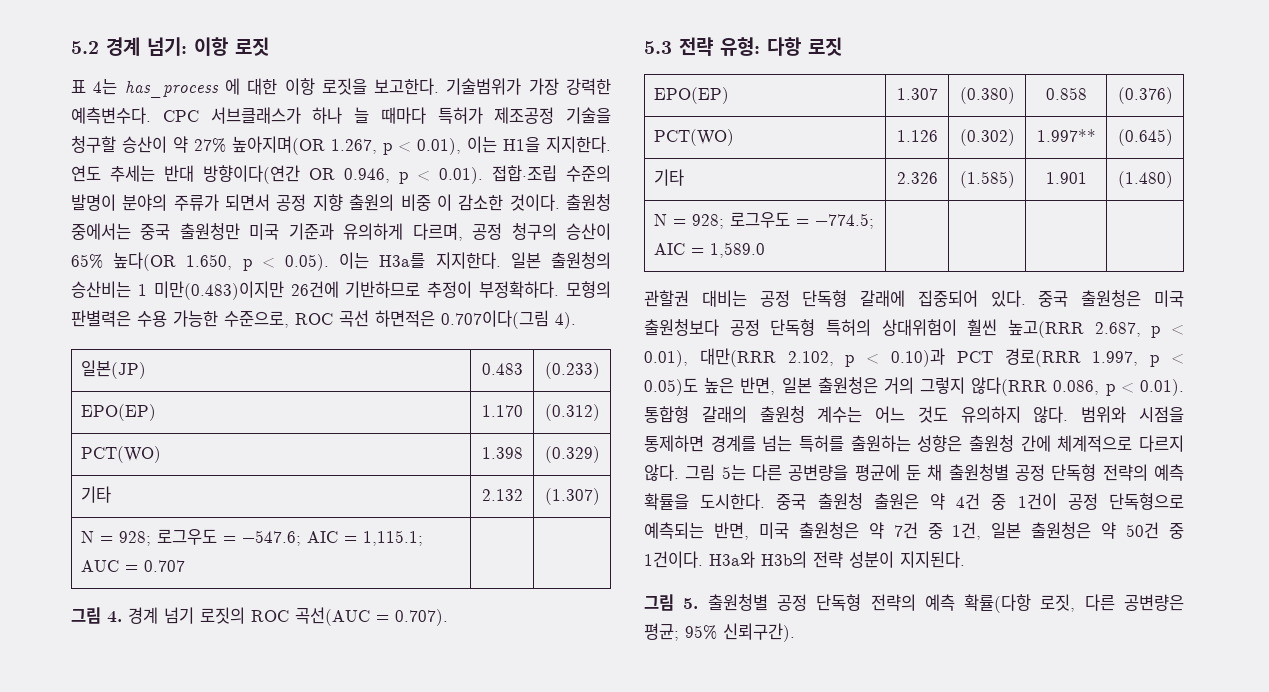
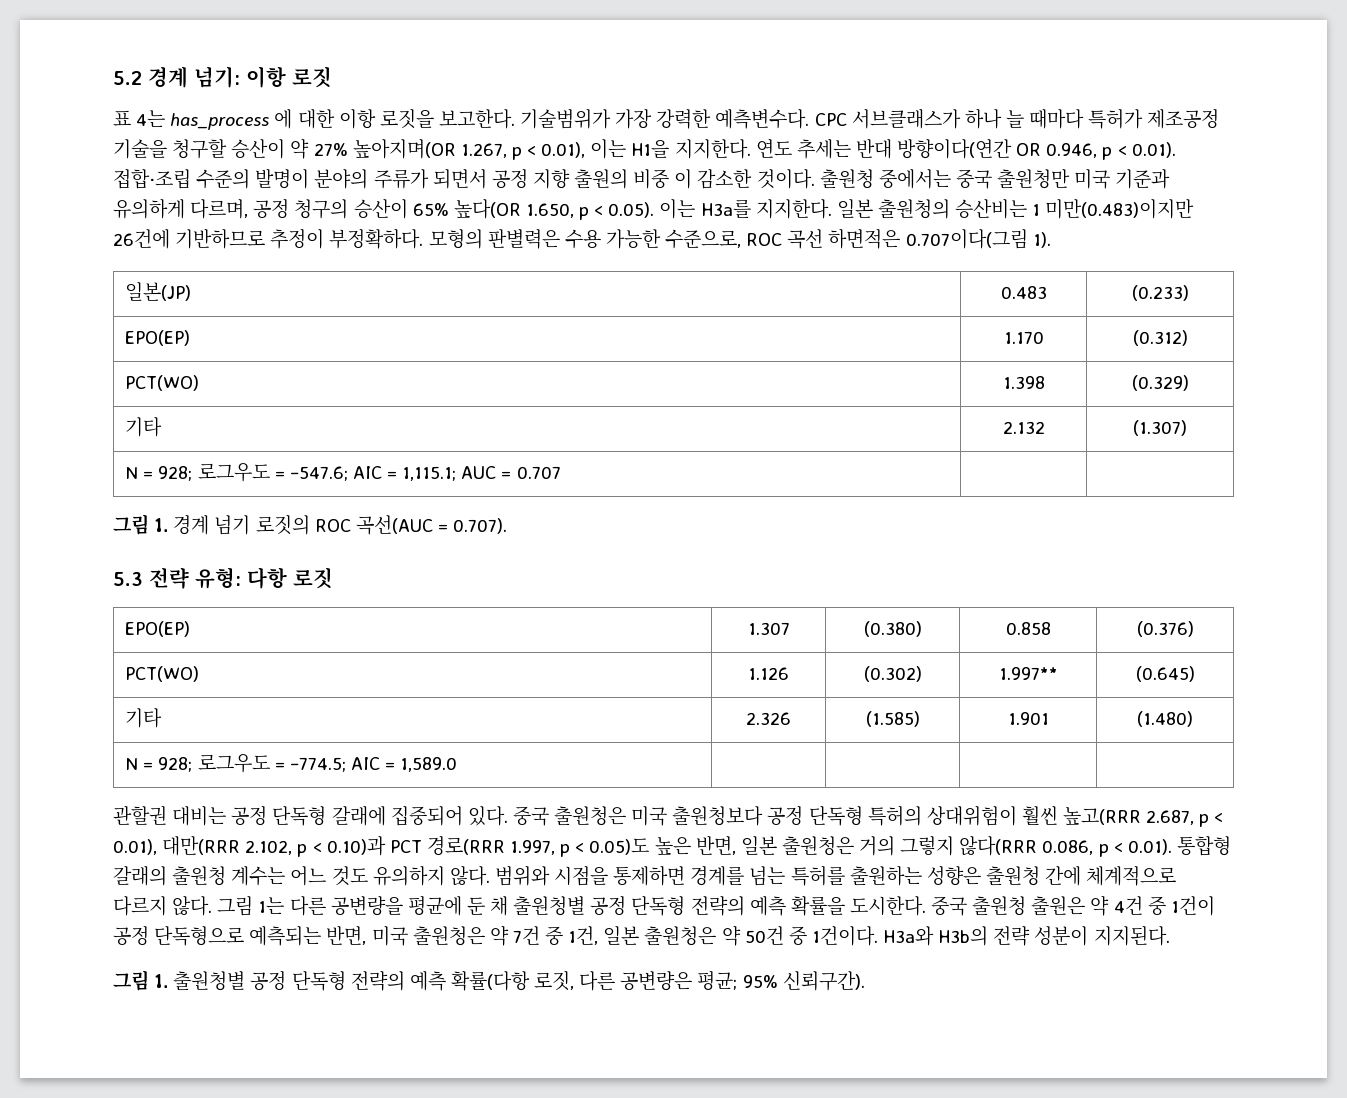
- 모형의 판별력은 수용 가능한 수준으로, ROC 곡선 하면적은 0.707이다(그림 4).
+ 모형의 판별력은 수용 가능한 수준으로, ROC 곡선 하면적은 0.707이다(그림 1).
- 그림 4. 경계 넘기 로짓의 ROC 곡선(AUC = 0.707).
+ 그림 1. 경계 넘기 로짓의 ROC 곡선(AUC = 0.707).
- 그림 5는 다른 공변량을 평균에 둔 채 출원청별 공정 단독형 전략의 예측 확률을 도시한다.
+ 그림 1는 다른 공변량을 평균에 둔 채 출원청별 공정 단독형 전략의 예측 확률을 도시한다.
- 그림 5. 출원청별 공정 단독형 전략의 예측 확률(다항 로짓, 다른 공변량은 평균; 95% 신뢰구간).
+ 그림 1. 출원청별 공정 단독형 전략의 예측 확률(다항 로짓, 다른 공변량은 평균; 95% 신뢰구간).

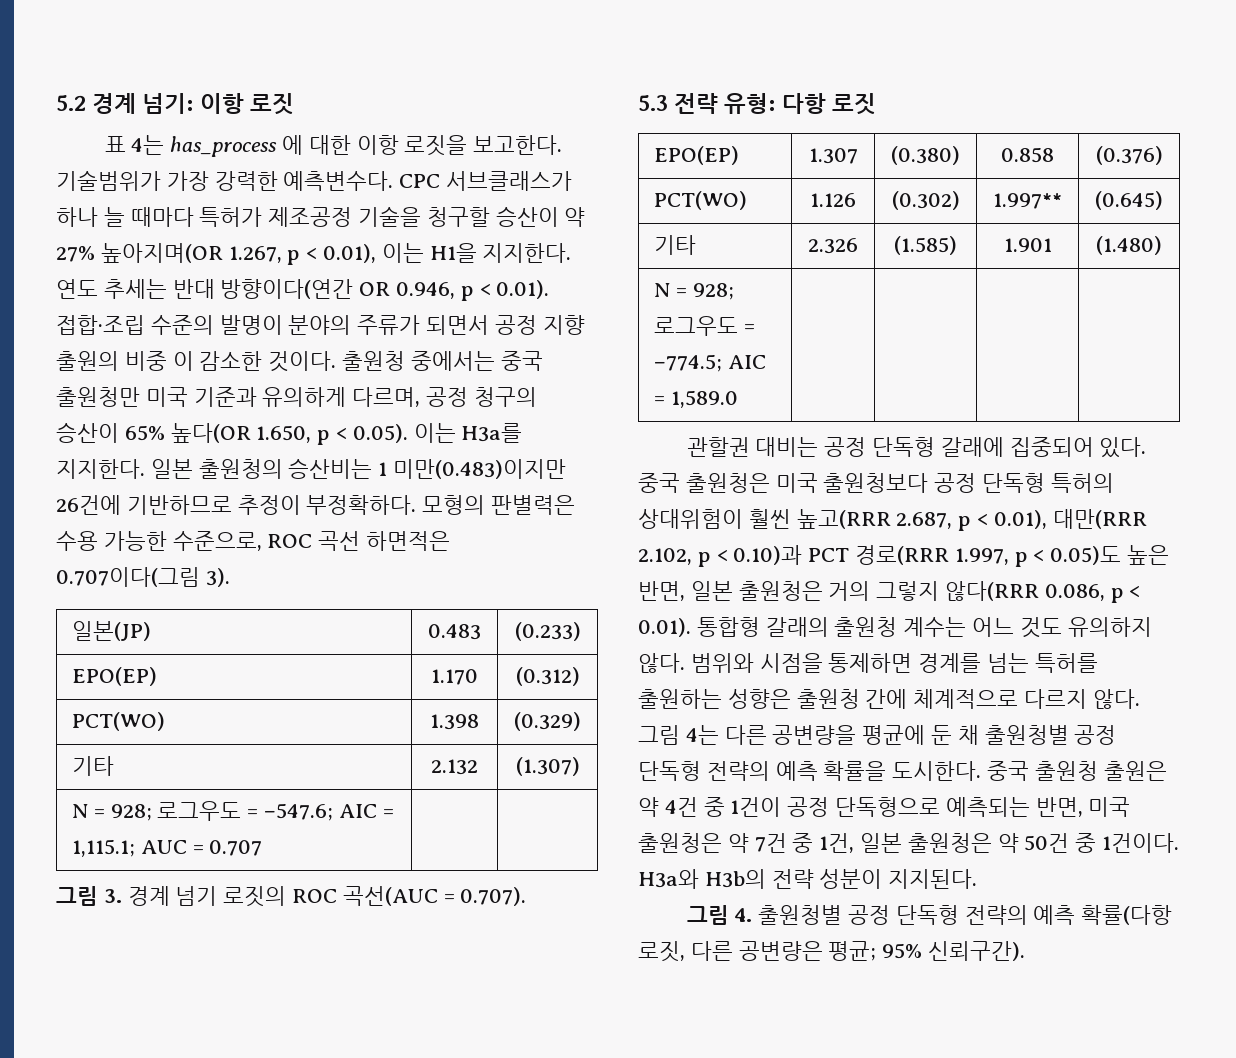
- 모형의 판별력은 수용 가능한 수준으로, ROC 곡선 하면적은 0.707이다(그림 1).
+ 모형의 판별력은 수용 가능한 수준으로, ROC 곡선 하면적은 0.707이다(그림 3).
- 그림 1. 경계 넘기 로짓의 ROC 곡선(AUC = 0.707).
+ 그림 3. 경계 넘기 로짓의 ROC 곡선(AUC = 0.707).
- 그림 1는 다른 공변량을 평균에 둔 채 출원청별 공정 단독형 전략의 예측 확률을 도시한다.
+ 그림 4는 다른 공변량을 평균에 둔 채 출원청별 공정 단독형 전략의 예측 확률을 도시한다.
- 그림 1. 출원청별 공정 단독형 전략의 예측 확률(다항 로짓, 다른 공변량은 평균; 95% 신뢰구간).
+ 그림 4. 출원청별 공정 단독형 전략의 예측 확률(다항 로짓, 다른 공변량은 평균; 95% 신뢰구간).

